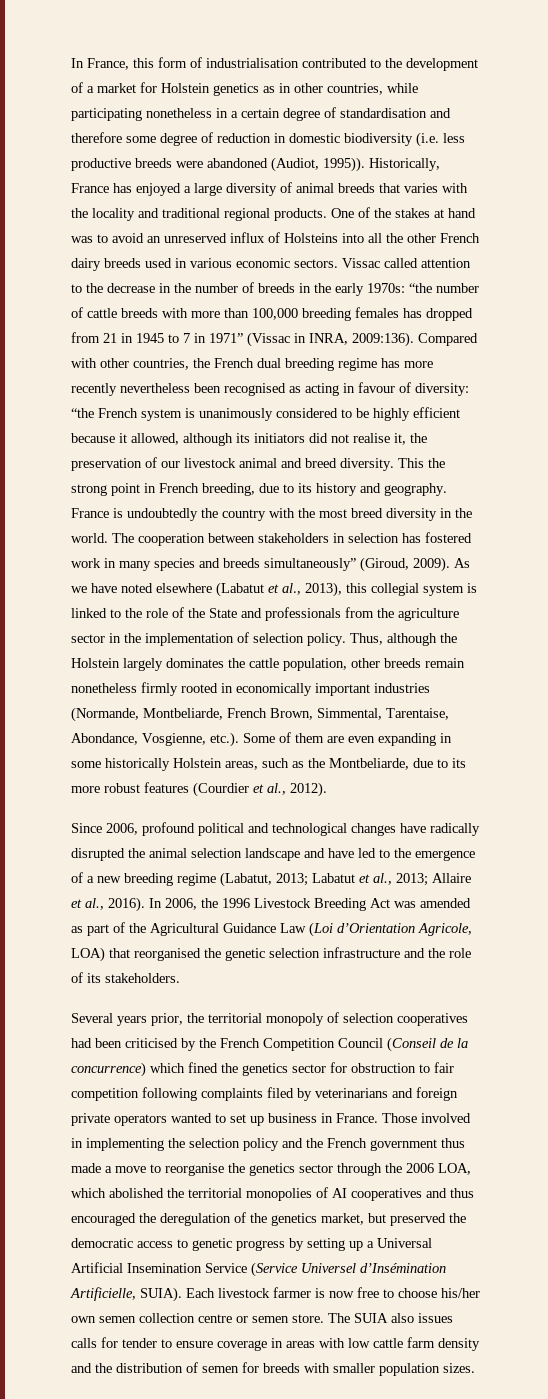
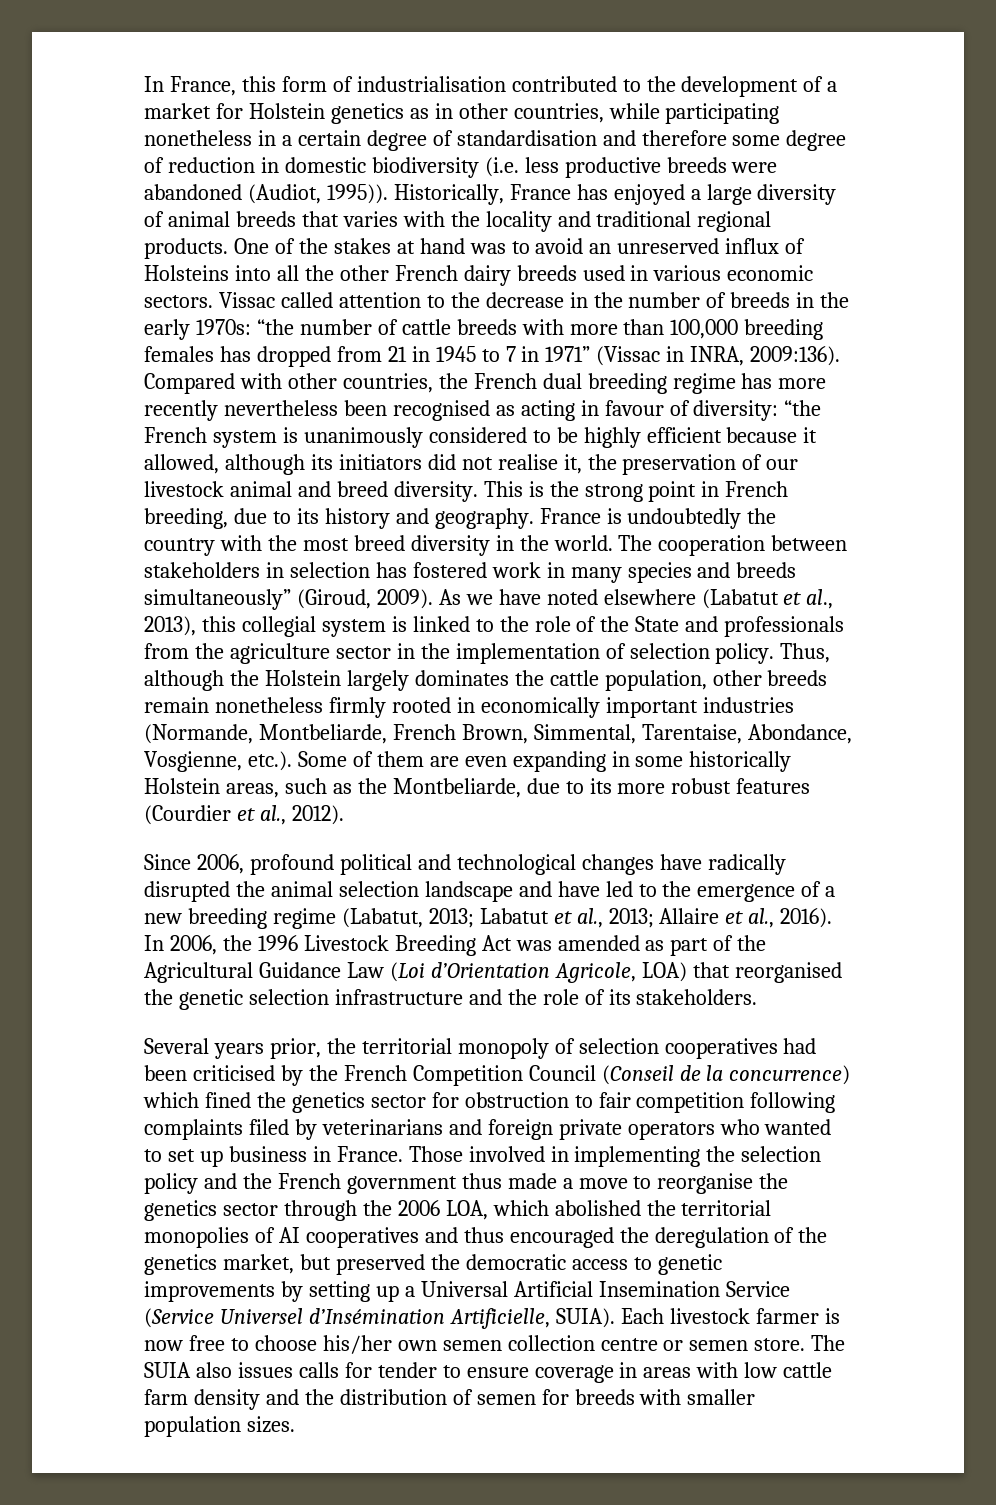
- This the strong point in French breeding, due to its history and geography.
+ This is the strong point in French breeding, due to its history and geography.
- Several years prior, the territorial monopoly of selection cooperatives had been criticised by the French Competition Council (Conseil de la concurrence) which fined the genetics sector for obstruction to fair competition following complaints filed by veterinarians and foreign private operators wanted to set up business in France.
+ Several years prior, the territorial monopoly of selection cooperatives had been criticised by the French Competition Council (Conseil de la concurrence) which fined the genetics sector for obstruction to fair competition following complaints filed by veterinarians and foreign private operators who wanted to set up business in France.
- Those involved in implementing the selection policy and the French government thus made a move to reorganise the genetics sector through the 2006 LOA, which abolished the territorial monopolies of AI cooperatives and thus encouraged the deregulation of the genetics market, but preserved the democratic access to genetic progress by setting up a Universal Artificial Insemination Service (Service Universel d’Insémination Artificielle, SUIA).
+ Those involved in implementing the selection policy and the French government thus made a move to reorganise the genetics sector through the 2006 LOA, which abolished the territorial monopolies of AI cooperatives and thus encouraged the deregulation of the genetics market, but preserved the democratic access to genetic improvements by setting up a Universal Artificial Insemination Service (Service Universel d’Insémination Artificielle, SUIA).

